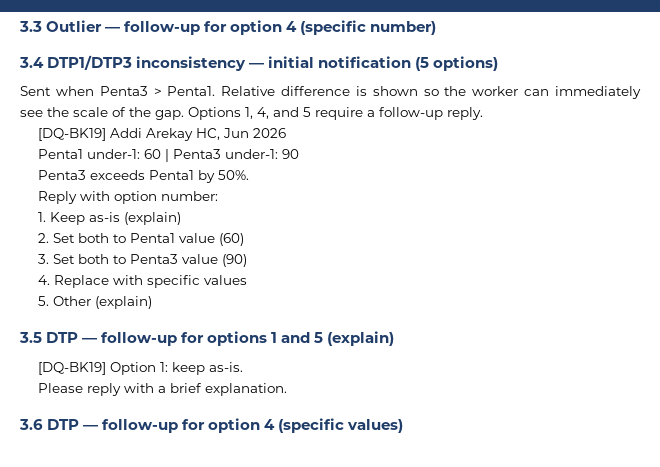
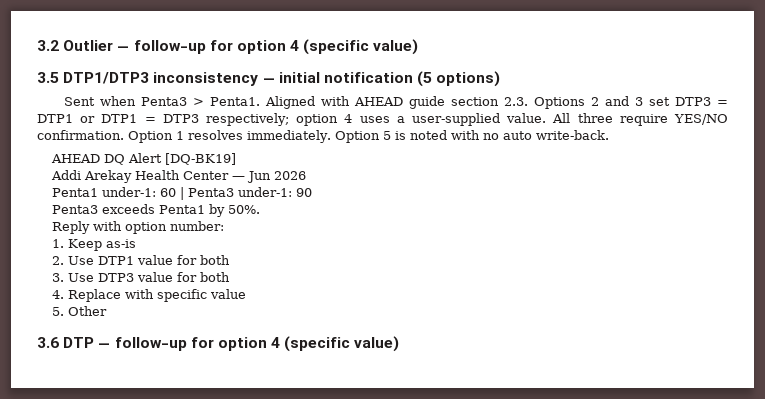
- 3.3 Outlier — follow-up for option 4 (specific number)
- 3.4 DTP1/DTP3 inconsistency — initial notification (5 options)
+ 3.2 Outlier — follow-up for option 4 (specific value)
+ 3.5 DTP1/DTP3 inconsistency — initial notification (5 options)
- Relative difference is shown so the worker can immediately see the scale of the gap. Options 1, 4, and 5 require a follow-up reply.
- [DQ-BK19] Addi Arekay HC, Jun 2026
+ Aligned with AHEAD guide section 2.3. Options 2 and 3 set DTP3 = DTP1 or DTP1 = DTP3 respectively; option 4 uses a user-supplied value. All three require YES/NO confirmation. Option 1 resolves immediately. Option 5 is noted with no auto write-back.
+ AHEAD DQ Alert [DQ-BK19]
+ Addi Arekay Health Center — Jun 2026
- 1. Keep as-is (explain)
+ 1. Keep as-is
- 2. Set both to Penta1 value (60)
- 3. Set both to Penta3 value (90)
+ 2. Use DTP1 value for both
+ 3. Use DTP3 value for both
- 4. Replace with specific values
+ 4. Replace with specific value
- 5. Other (explain)
- 3.5 DTP — follow-up for options 1 and 5 (explain)
- [DQ-BK19] Option 1: keep as-is.
- Please reply with a brief explanation.
+ 5. Other
- 3.6 DTP — follow-up for option 4 (specific values)
+ 3.6 DTP — follow-up for option 4 (specific value)

